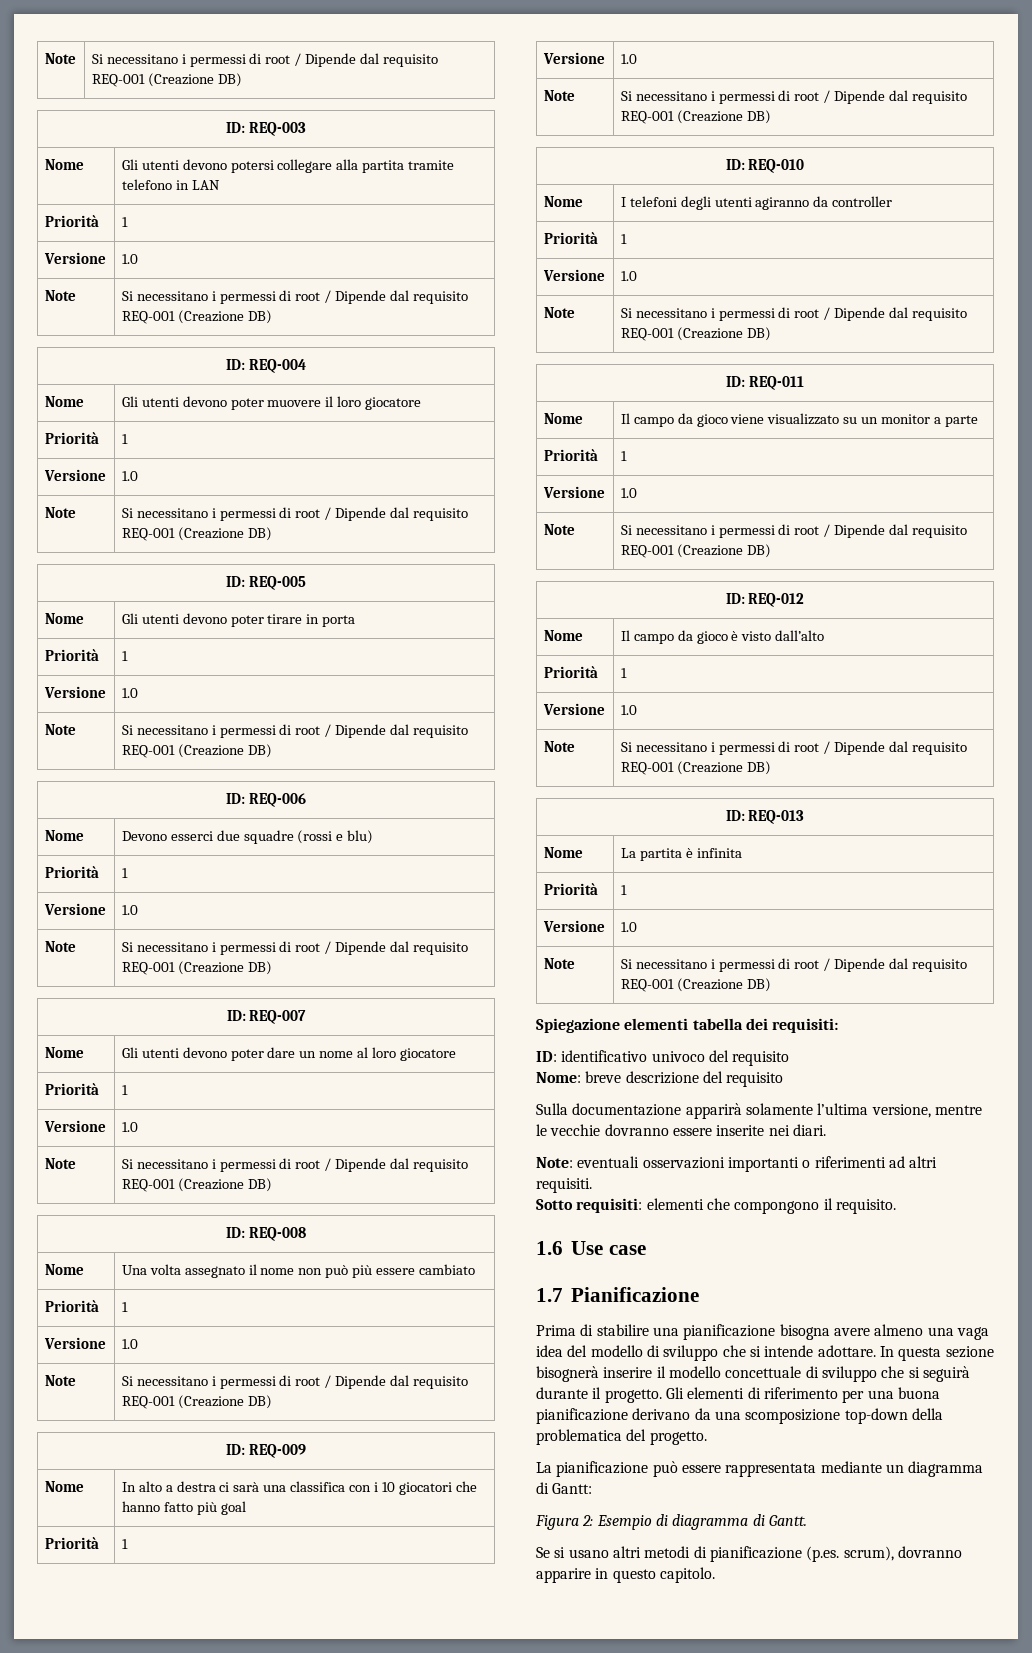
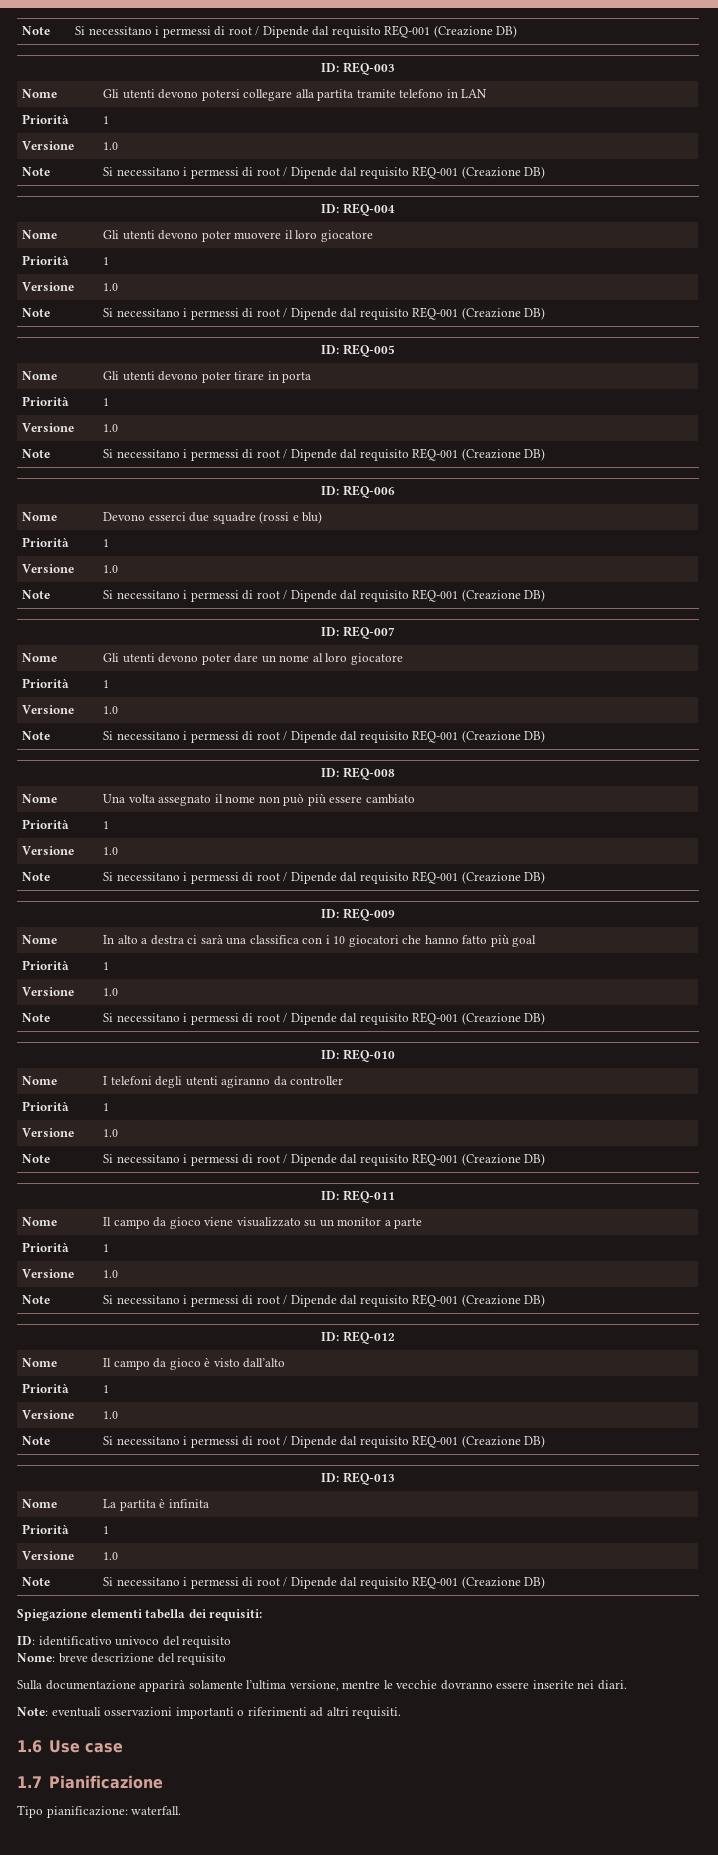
- Sotto requisiti: elementi che compongono il requisito.
- Prima di stabilire una pianificazione bisogna avere almeno una vaga idea del modello di sviluppo che si intende adottare. In questa sezione bisognerà inserire il modello concettuale di sviluppo che si seguirà durante il progetto. Gli elementi di riferimento per una buona pianificazione derivano da una scomposizione top-down della problematica del progetto.
- La pianificazione può essere rappresentata mediante un diagramma di Gantt:
- Figura 2: Esempio di diagramma di Gantt.
- Se si usano altri metodi di pianificazione (p.es. scrum), dovranno apparire in questo capitolo.
+ Tipo pianificazione: waterfall.

